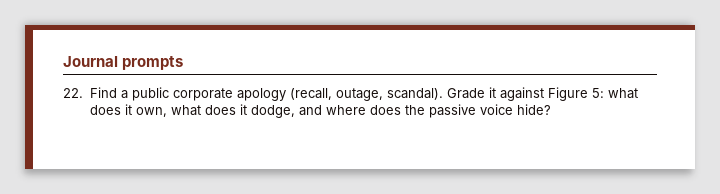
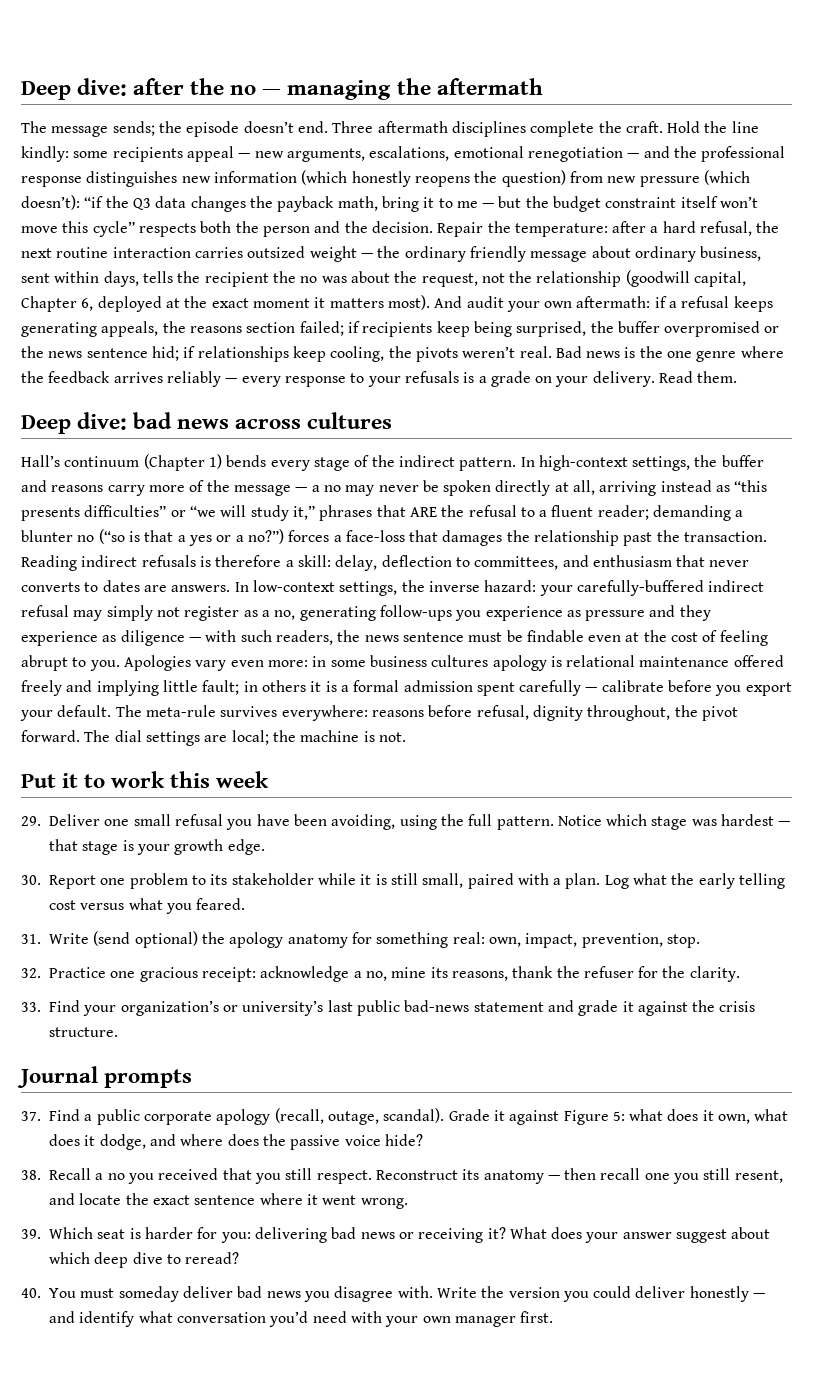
+ Deep dive: after the no — managing the aftermath
+ The message sends; the episode doesn’t end. Three aftermath disciplines complete the craft. Hold the line kindly: some recipients appeal — new arguments, escalations, emotional renegotiation — and the professional response distinguishes new information (which honestly reopens the question) from new pressure (which doesn’t): “if the Q3 data changes the payback math, bring it to me — but the budget constraint itself won’t move this cycle” respects both the person and the decision. Repair the temperature: after a hard refusal, the next routine interaction carries outsized weight — the ordinary friendly message about ordinary business, sent within days, tells the recipient the no was about the request, not the relationship (goodwill capital, Chapter 6, deployed at the exact moment it matters most). And audit your own aftermath: if a refusal keeps generating appeals, the reasons section failed; if recipients keep being surprised, the buffer overpromised or the news sentence hid; if relationships keep cooling, the pivots weren’t real. Bad news is the one genre where the feedback arrives reliably — every response to your refusals is a grade on your delivery. Read them.
+ Deep dive: bad news across cultures
+ Hall’s continuum (Chapter 1) bends every stage of the indirect pattern. In high-context settings, the buffer and reasons carry more of the message — a no may never be spoken directly at all, arriving instead as “this presents difficulties” or “we will study it,” phrases that ARE the refusal to a fluent reader; demanding a blunter no (“so is that a yes or a no?”) forces a face-loss that damages the relationship past the transaction. Reading indirect refusals is therefore a skill: delay, deflection to committees, and enthusiasm that never converts to dates are answers. In low-context settings, the inverse hazard: your carefully-buffered indirect refusal may simply not register as a no, generating follow-ups you experience as pressure and they experience as diligence — with such readers, the news sentence must be findable even at the cost of feeling abrupt to you. Apologies vary even more: in some business cultures apology is relational maintenance offered freely and implying little fault; in others it is a formal admission spent carefully — calibrate before you export your default. The meta-rule survives everywhere: reasons before refusal, dignity throughout, the pivot forward. The dial settings are local; the machine is not.
+ Put it to work this week
+ 29. Deliver one small refusal you have been avoiding, using the full pattern. Notice which stage was hardest — that stage is your growth edge.
+ 30. Report one problem to its stakeholder while it is still small, paired with a plan. Log what the early telling cost versus what you feared.
+ 31. Write (send optional) the apology anatomy for something real: own, impact, prevention, stop.
+ 32. Practice one gracious receipt: acknowledge a no, mine its reasons, thank the refuser for the clarity.
+ 33. Find your organization’s or university’s last public bad-news statement and grade it against the crisis structure.
- 22. Find a public corporate apology (recall, outage, scandal).
+ 37. Find a public corporate apology (recall, outage, scandal).
+ 38. Recall a no you received that you still respect. Reconstruct its anatomy — then recall one you still resent, and locate the exact sentence where it went wrong.
+ 39. Which seat is harder for you: delivering bad news or receiving it? What does your answer suggest about which deep dive to reread?
+ 40. You must someday deliver bad news you disagree with. Write the version you could deliver honestly — and identify what conversation you’d need with your own manager first.

